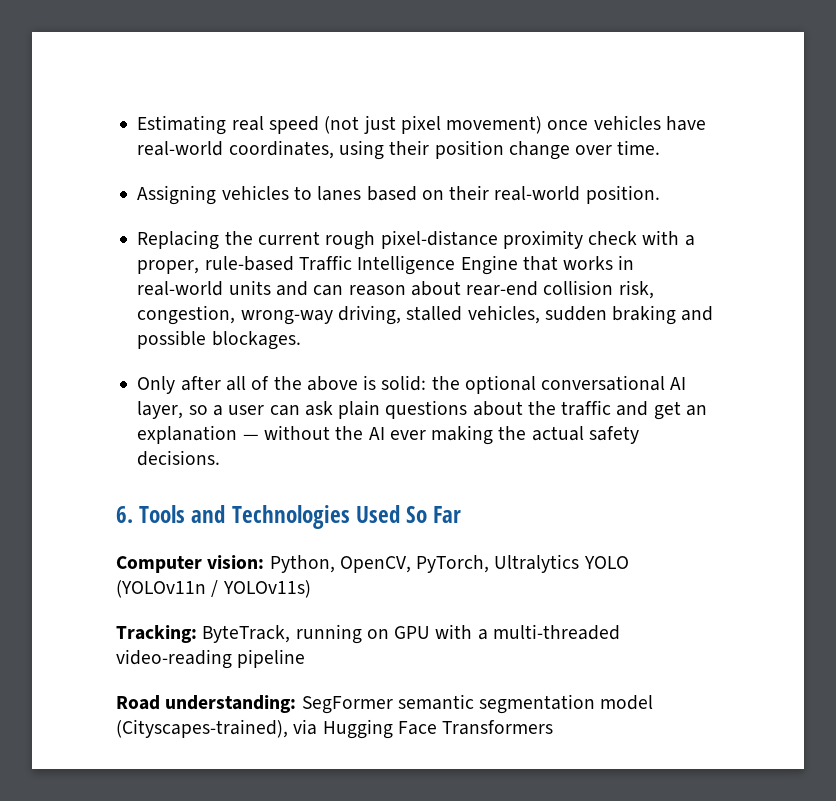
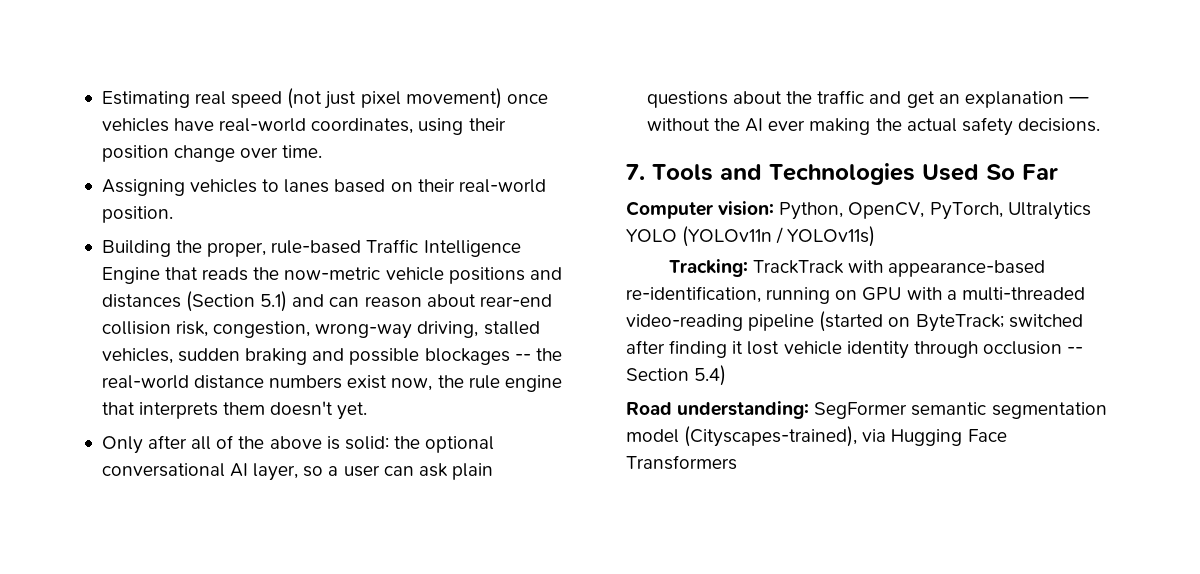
- Replacing the current rough pixel-distance proximity check with a proper, rule-based Traffic Intelligence Engine that works in real-world units and can reason about rear-end collision risk, congestion, wrong-way driving, stalled vehicles, sudden braking and possible blockages.
+ Building the proper, rule-based Traffic Intelligence Engine that reads the now-metric vehicle positions and distances (Section 5.1) and can reason about rear-end collision risk, congestion, wrong-way driving, stalled vehicles, sudden braking and possible blockages -- the real-world distance numbers exist now, the rule engine that interprets them doesn't yet.
- 6. Tools and Technologies Used So Far
+ 7. Tools and Technologies Used So Far
- Tracking: ByteTrack, running on GPU with a multi-threaded video-reading pipeline
+ Tracking: TrackTrack with appearance-based re-identification, running on GPU with a multi-threaded video-reading pipeline (started on ByteTrack; switched after finding it lost vehicle identity through occlusion -- Section 5.4)

